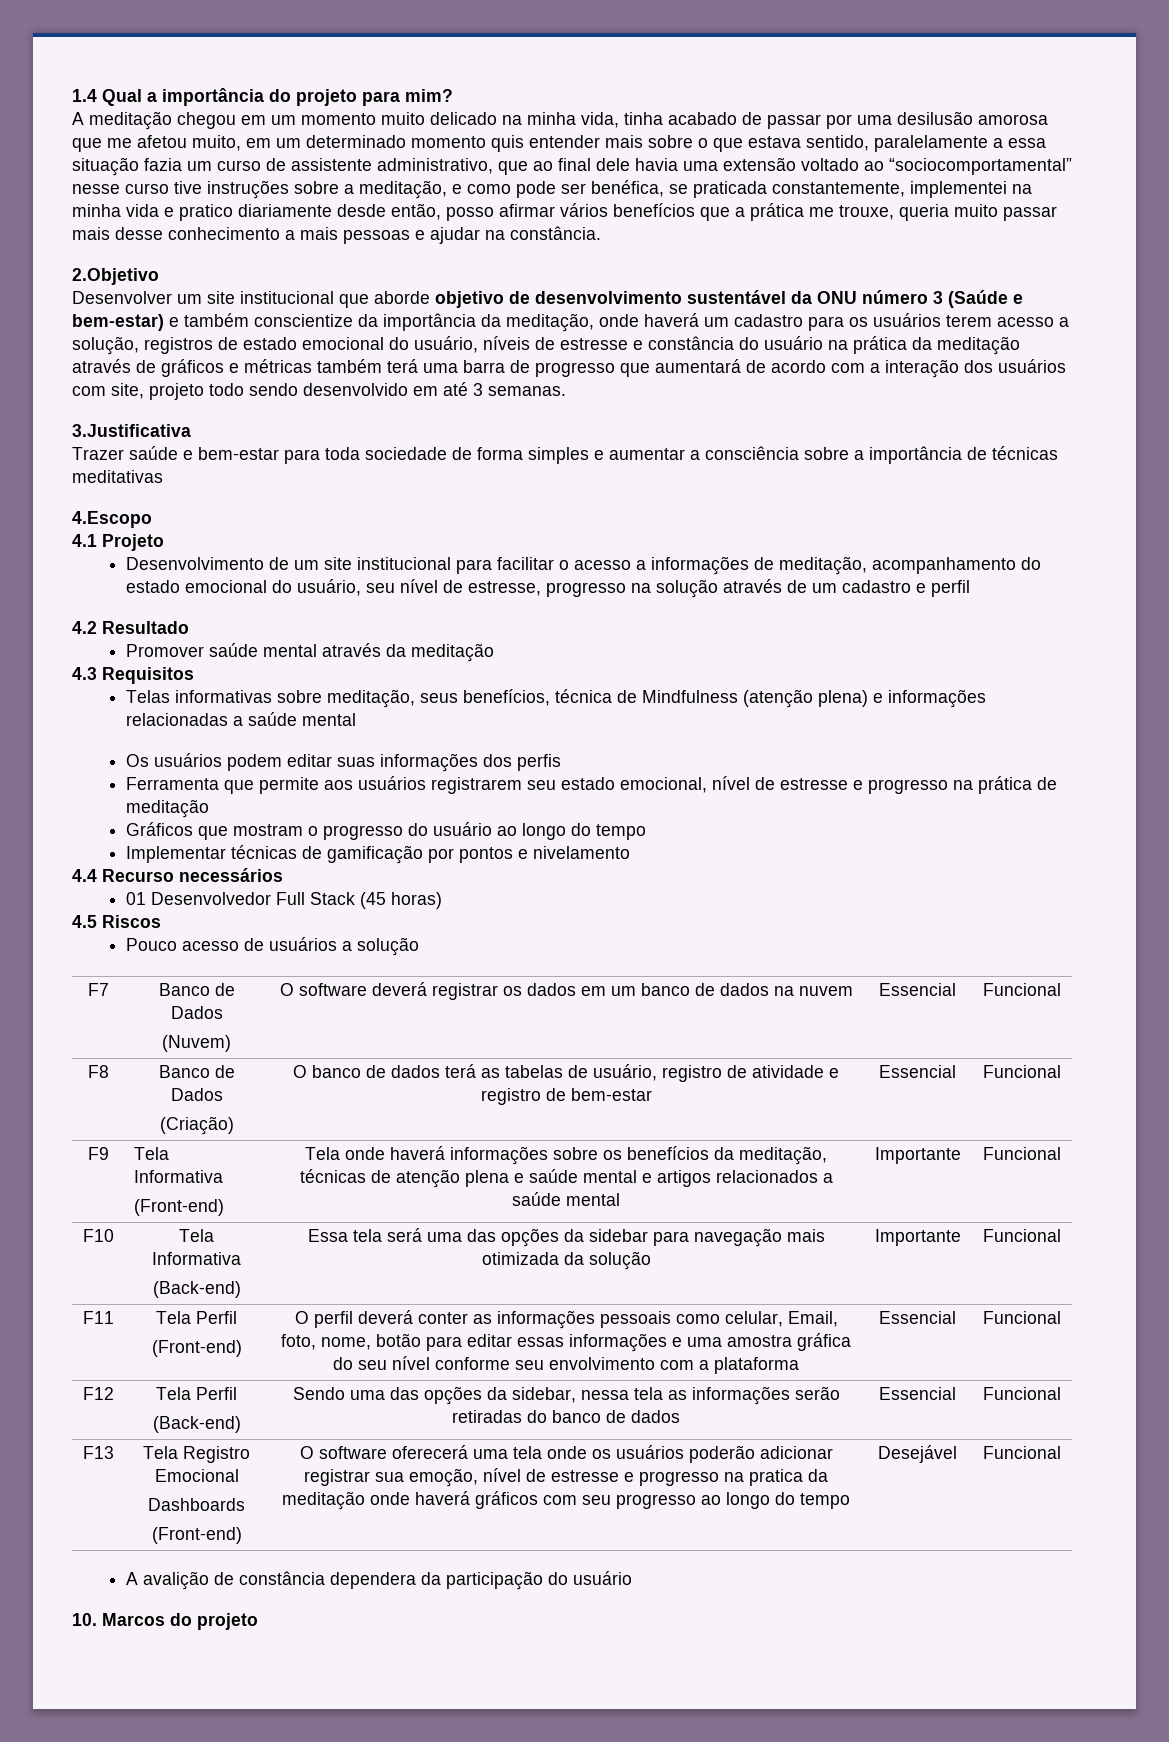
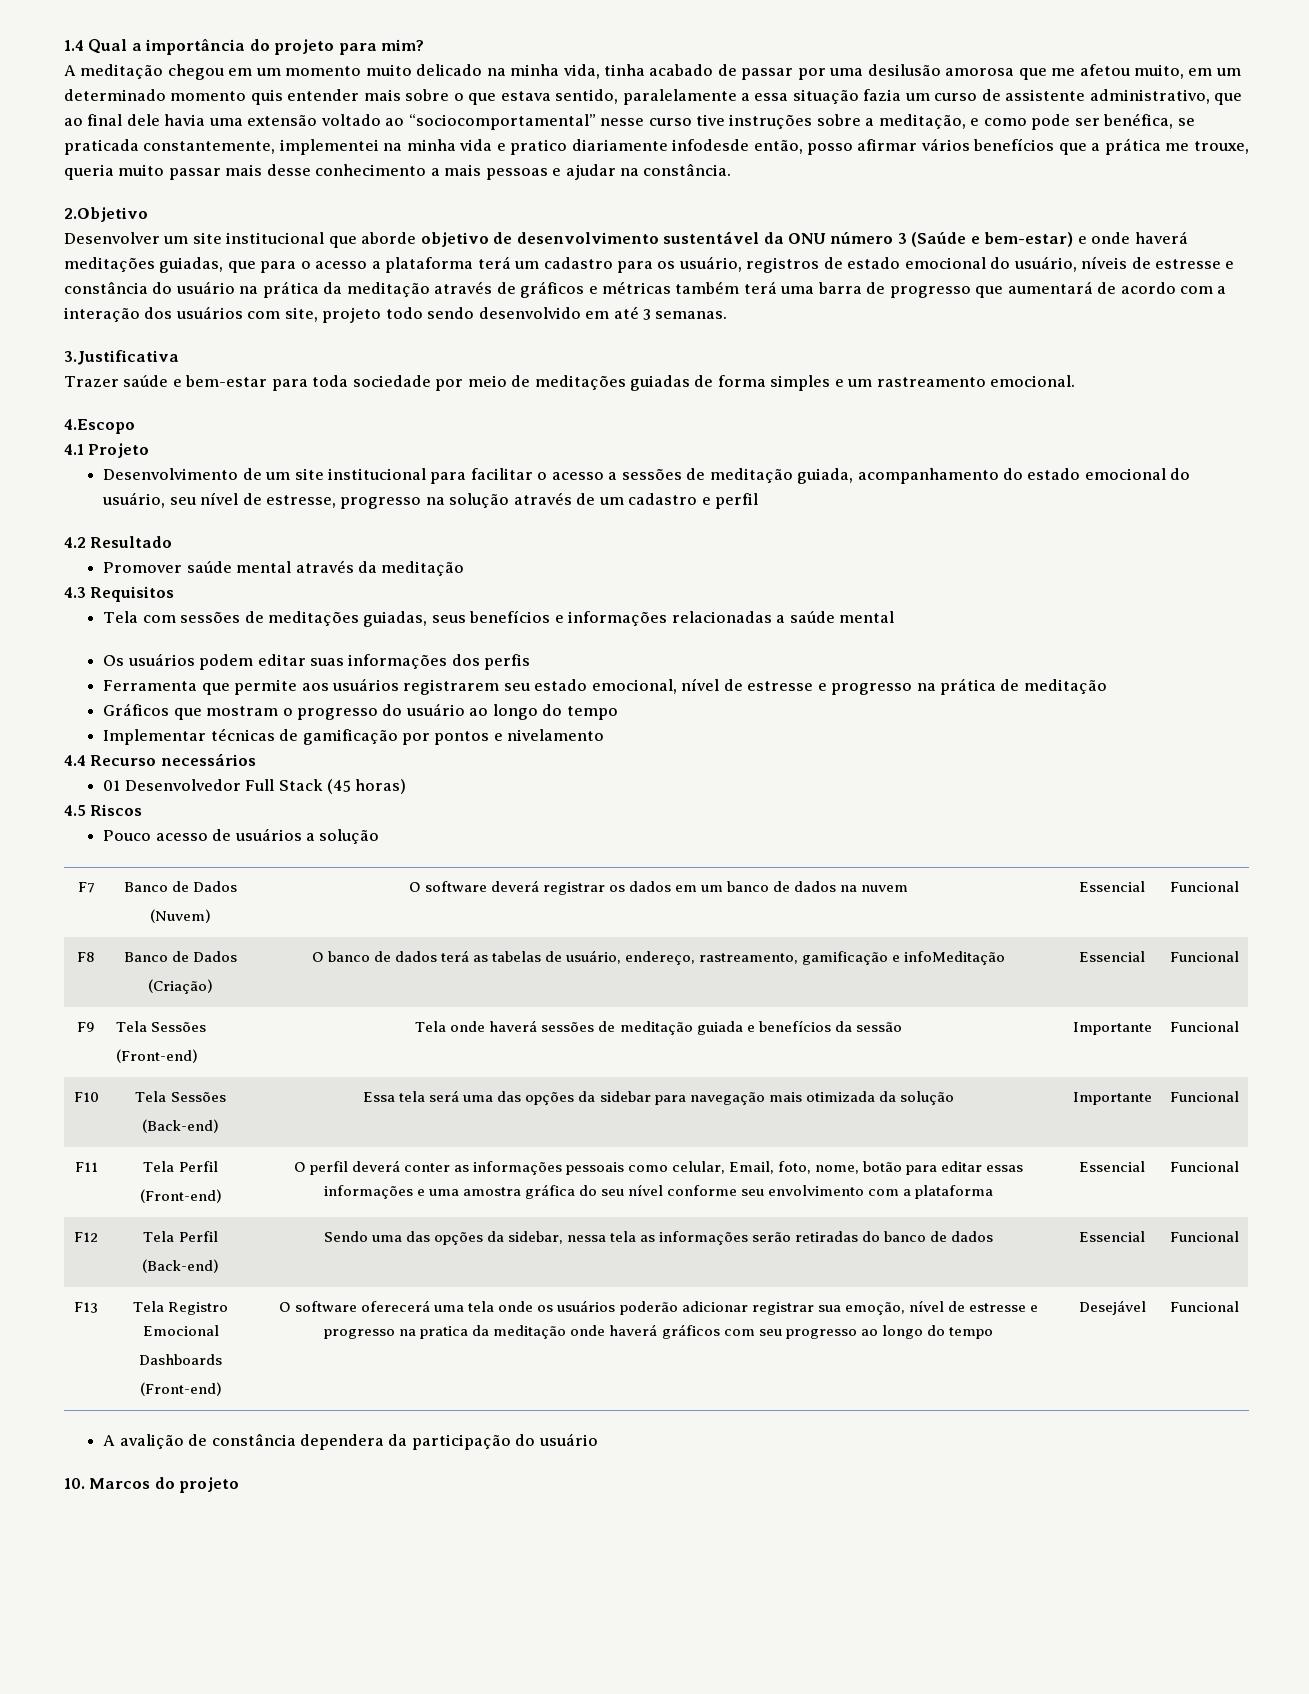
- A meditação chegou em um momento muito delicado na minha vida, tinha acabado de passar por uma desilusão amorosa que me afetou muito, em um determinado momento quis entender mais sobre o que estava sentido, paralelamente a essa situação fazia um curso de assistente administrativo, que ao final dele havia uma extensão voltado ao “sociocomportamental” nesse curso tive instruções sobre a meditação, e como pode ser benéfica, se praticada constantemente, implementei na minha vida e pratico diariamente desde então, posso afirmar vários benefícios que a prática me trouxe, queria muito passar mais desse conhecimento a mais pessoas e ajudar na constância.
+ A meditação chegou em um momento muito delicado na minha vida, tinha acabado de passar por uma desilusão amorosa que me afetou muito, em um determinado momento quis entender mais sobre o que estava sentido, paralelamente a essa situação fazia um curso de assistente administrativo, que ao final dele havia uma extensão voltado ao “sociocomportamental” nesse curso tive instruções sobre a meditação, e como pode ser benéfica, se praticada constantemente, implementei na minha vida e pratico diariamente infodesde então, posso afirmar vários benefícios que a prática me trouxe, queria muito passar mais desse conhecimento a mais pessoas e ajudar na constância.
- Desenvolver um site institucional que aborde objetivo de desenvolvimento sustentável da ONU número 3 (Saúde e bem-estar) e também conscientize da importância da meditação, onde haverá um cadastro para os usuários terem acesso a solução, registros de estado emocional do usuário, níveis de estresse e constância do usuário na prática da meditação através de gráficos e métricas também terá uma barra de progresso que aumentará de acordo com a interação dos usuários com site, projeto todo sendo desenvolvido em até 3 semanas.
+ Desenvolver um site institucional que aborde objetivo de desenvolvimento sustentável da ONU número 3 (Saúde e bem-estar) e onde haverá meditações guiadas, que para o acesso a plataforma terá um cadastro para os usuário, registros de estado emocional do usuário, níveis de estresse e constância do usuário na prática da meditação através de gráficos e métricas também terá uma barra de progresso que aumentará de acordo com a interação dos usuários com site, projeto todo sendo desenvolvido em até 3 semanas.
- Trazer saúde e bem-estar para toda sociedade de forma simples e aumentar a consciência sobre a importância de técnicas meditativas
+ Trazer saúde e bem-estar para toda sociedade por meio de meditações guiadas de forma simples e um rastreamento emocional.
- Desenvolvimento de um site institucional para facilitar o acesso a informações de meditação, acompanhamento do estado emocional do usuário, seu nível de estresse, progresso na solução através de um cadastro e perfil
+ Desenvolvimento de um site institucional para facilitar o acesso a sessões de meditação guiada, acompanhamento do estado emocional do usuário, seu nível de estresse, progresso na solução através de um cadastro e perfil
- Telas informativas sobre meditação, seus benefícios, técnica de Mindfulness (atenção plena) e informações relacionadas a saúde mental
+ Tela com sessões de meditações guiadas, seus benefícios e informações relacionadas a saúde mental
  F8 | Banco de Dados
- (Criação) | O banco de dados terá as tabelas de usuário, registro de atividade e registro de bem-estar | Essencial | Funcional
+ (Criação) | O banco de dados terá as tabelas de usuário, endereço, rastreamento, gamificação e infoMeditação | Essencial | Funcional
- F9 | Tela Informativa
- (Front-end) | Tela onde haverá informações sobre os benefícios da meditação, técnicas de atenção plena e saúde mental e artigos relacionados a saúde mental | Importante | Funcional
+ F9 | Tela Sessões
+ (Front-end) | Tela onde haverá sessões de meditação guiada e benefícios da sessão | Importante | Funcional
- F10 | Tela Informativa
+ F10 | Tela Sessões

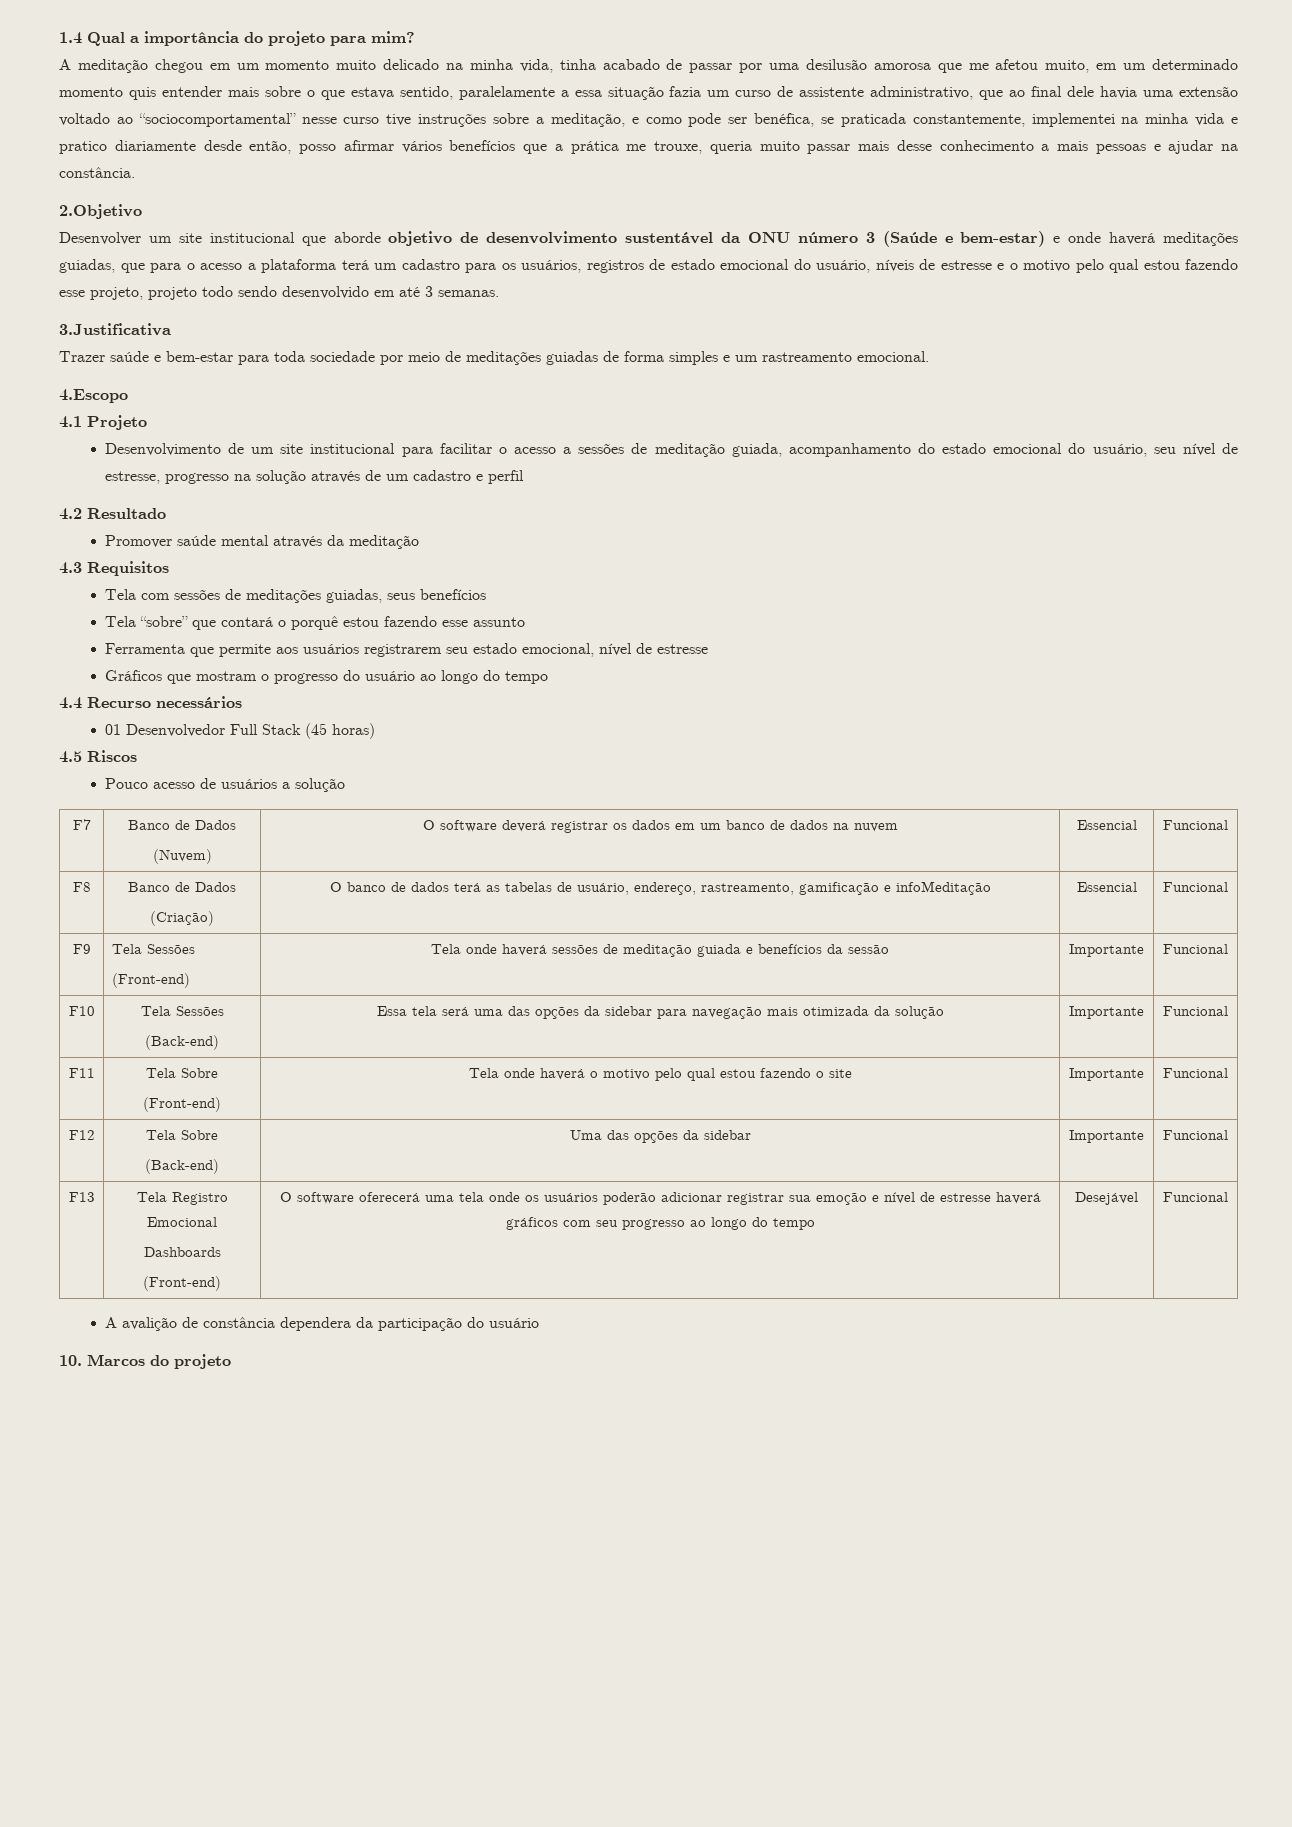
- A meditação chegou em um momento muito delicado na minha vida, tinha acabado de passar por uma desilusão amorosa que me afetou muito, em um determinado momento quis entender mais sobre o que estava sentido, paralelamente a essa situação fazia um curso de assistente administrativo, que ao final dele havia uma extensão voltado ao “sociocomportamental” nesse curso tive instruções sobre a meditação, e como pode ser benéfica, se praticada constantemente, implementei na minha vida e pratico diariamente infodesde então, posso afirmar vários benefícios que a prática me trouxe, queria muito passar mais desse conhecimento a mais pessoas e ajudar na constância.
+ A meditação chegou em um momento muito delicado na minha vida, tinha acabado de passar por uma desilusão amorosa que me afetou muito, em um determinado momento quis entender mais sobre o que estava sentido, paralelamente a essa situação fazia um curso de assistente administrativo, que ao final dele havia uma extensão voltado ao “sociocomportamental” nesse curso tive instruções sobre a meditação, e como pode ser benéfica, se praticada constantemente, implementei na minha vida e pratico diariamente desde então, posso afirmar vários benefícios que a prática me trouxe, queria muito passar mais desse conhecimento a mais pessoas e ajudar na constância.
- Desenvolver um site institucional que aborde objetivo de desenvolvimento sustentável da ONU número 3 (Saúde e bem-estar) e onde haverá meditações guiadas, que para o acesso a plataforma terá um cadastro para os usuário, registros de estado emocional do usuário, níveis de estresse e constância do usuário na prática da meditação através de gráficos e métricas também terá uma barra de progresso que aumentará de acordo com a interação dos usuários com site, projeto todo sendo desenvolvido em até 3 semanas.
+ Desenvolver um site institucional que aborde objetivo de desenvolvimento sustentável da ONU número 3 (Saúde e bem-estar) e onde haverá meditações guiadas, que para o acesso a plataforma terá um cadastro para os usuários, registros de estado emocional do usuário, níveis de estresse e o motivo pelo qual estou fazendo esse projeto, projeto todo sendo desenvolvido em até 3 semanas.
- Tela com sessões de meditações guiadas, seus benefícios e informações relacionadas a saúde mental
- Os usuários podem editar suas informações dos perfis
+ Tela com sessões de meditações guiadas, seus benefícios
+ Tela “sobre” que contará o porquê estou fazendo esse assunto
- Ferramenta que permite aos usuários registrarem seu estado emocional, nível de estresse e progresso na prática de meditação
+ Ferramenta que permite aos usuários registrarem seu estado emocional, nível de estresse
- Implementar técnicas de gamificação por pontos e nivelamento
- F11 | Tela Perfil
- (Front-end) | O perfil deverá conter as informações pessoais como celular, Email, foto, nome, botão para editar essas informações e uma amostra gráfica do seu nível conforme seu envolvimento com a plataforma | Essencial | Funcional
+ F11 | Tela Sobre
+ (Front-end) | Tela onde haverá o motivo pelo qual estou fazendo o site | Importante | Funcional
- F12 | Tela Perfil
- (Back-end) | Sendo uma das opções da sidebar, nessa tela as informações serão retiradas do banco de dados | Essencial | Funcional
+ F12 | Tela Sobre
+ (Back-end) | Uma das opções da sidebar | Importante | Funcional
  F13 | Tela Registro Emocional
  Dashboards
- (Front-end) | O software oferecerá uma tela onde os usuários poderão adicionar registrar sua emoção, nível de estresse e progresso na pratica da meditação onde haverá gráficos com seu progresso ao longo do tempo | Desejável | Funcional
+ (Front-end) | O software oferecerá uma tela onde os usuários poderão adicionar registrar sua emoção e nível de estresse haverá gráficos com seu progresso ao longo do tempo | Desejável | Funcional

